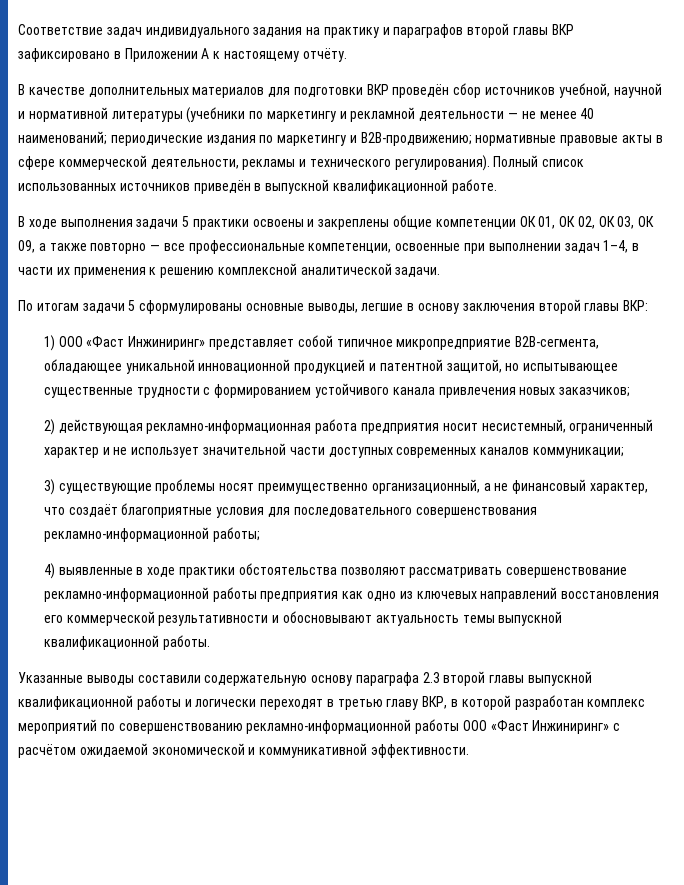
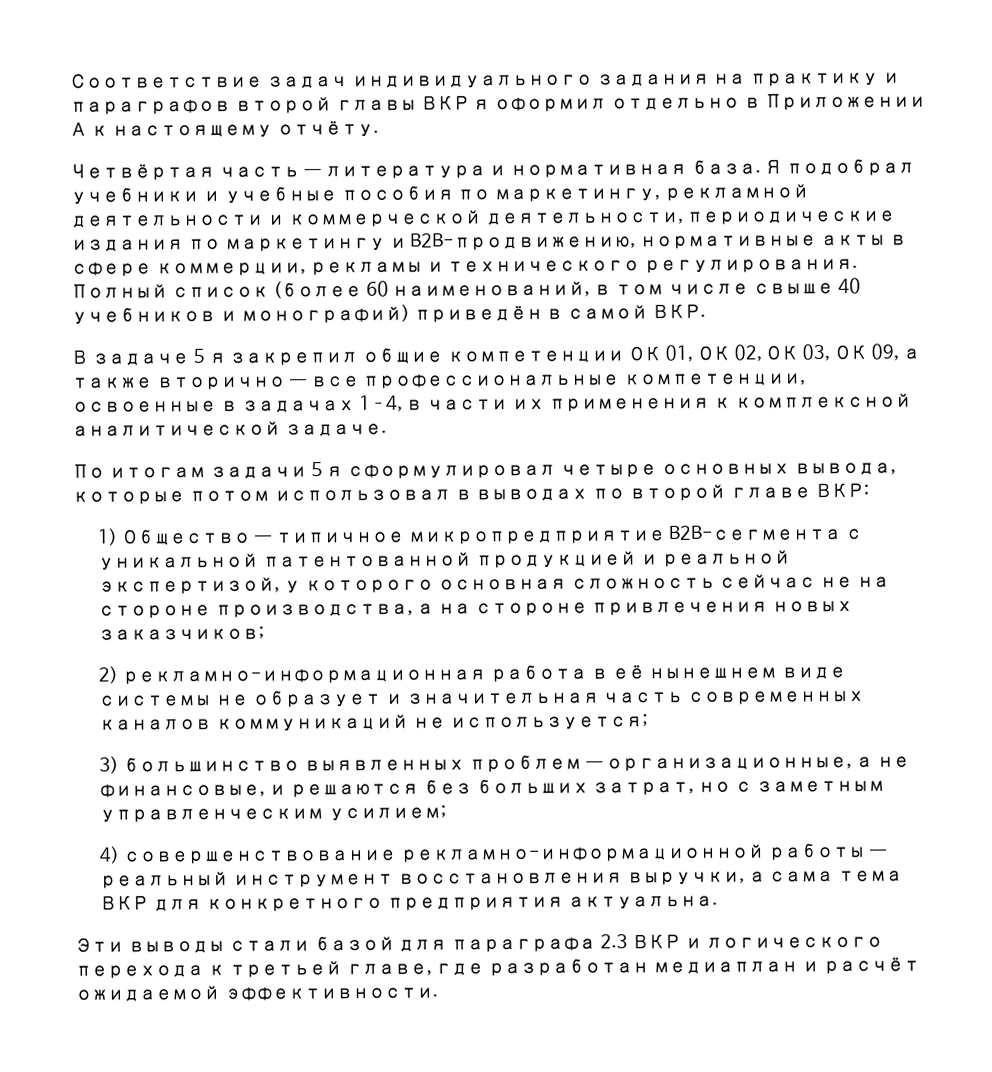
- Соответствие задач индивидуального задания на практику и параграфов второй главы ВКР зафиксировано в Приложении А к настоящему отчёту.
+ Соответствие задач индивидуального задания на практику и параграфов второй главы ВКР я оформил отдельно в Приложении А к настоящему отчёту.
- В качестве дополнительных материалов для подготовки ВКР проведён сбор источников учебной, научной и нормативной литературы (учебники по маркетингу и рекламной деятельности — не менее 40 наименований; периодические издания по маркетингу и B2B-продвижению; нормативные правовые акты в сфере коммерческой деятельности, рекламы и технического регулирования).
+ Четвёртая часть — литература и нормативная база. Я подобрал учебники и учебные пособия по маркетингу, рекламной деятельности и коммерческой деятельности, периодические издания по маркетингу и B2B-продвижению, нормативные акты в сфере коммерции, рекламы и технического регулирования.
- Полный список использованных источников приведён в выпускной квалификационной работе.
- В ходе выполнения задачи 5 практики освоены и закреплены общие компетенции ОК 01, ОК 02, ОК 03, ОК 09, а также повторно — все профессиональные компетенции, освоенные при выполнении задач 1–4, в части их применения к решению комплексной аналитической задачи.
+ Полный список (более 60 наименований, в том числе свыше 40 учебников и монографий) приведён в самой ВКР.
+ В задаче 5 я закрепил общие компетенции ОК 01, ОК 02, ОК 03, ОК 09, а также вторично — все профессиональные компетенции, освоенные в задачах 1–4, в части их применения к комплексной аналитической задаче.
- По итогам задачи 5 сформулированы основные выводы, легшие в основу заключения второй главы ВКР:
- 1) ООО «Фаст Инжиниринг» представляет собой типичное микропредприятие B2B-сегмента, обладающее уникальной инновационной продукцией и патентной защитой, но испытывающее существенные трудности с формированием устойчивого канала привлечения новых заказчиков;
+ По итогам задачи 5 я сформулировал четыре основных вывода, которые потом использовал в выводах по второй главе ВКР:
+ 1) Общество — типичное микропредприятие B2B-сегмента с уникальной патентованной продукцией и реальной экспертизой, у которого основная сложность сейчас не на стороне производства, а на стороне привлечения новых заказчиков;
- 2) действующая рекламно-информационная работа предприятия носит несистемный, ограниченный характер и не использует значительной части доступных современных каналов коммуникации;
- 3) существующие проблемы носят преимущественно организационный, а не финансовый характер, что создаёт благоприятные условия для последовательного совершенствования рекламно-информационной работы;
- 4) выявленные в ходе практики обстоятельства позволяют рассматривать совершенствование рекламно-информационной работы предприятия как одно из ключевых направлений восстановления его коммерческой результативности и обосновывают актуальность темы выпускной квалификационной работы.
- Указанные выводы составили содержательную основу параграфа 2.3 второй главы выпускной квалификационной работы и логически переходят в третью главу ВКР, в которой разработан комплекс мероприятий по совершенствованию рекламно-информационной работы ООО «Фаст Инжиниринг» с расчётом ожидаемой экономической и коммуникативной эффективности.
+ 2) рекламно-информационная работа в её нынешнем виде системы не образует и значительная часть современных каналов коммуникаций не используется;
+ 3) большинство выявленных проблем — организационные, а не финансовые, и решаются без больших затрат, но с заметным управленческим усилием;
+ 4) совершенствование рекламно-информационной работы — реальный инструмент восстановления выручки, а сама тема ВКР для конкретного предприятия актуальна.
+ Эти выводы стали базой для параграфа 2.3 ВКР и логического перехода к третьей главе, где разработан медиаплан и расчёт ожидаемой эффективности.

